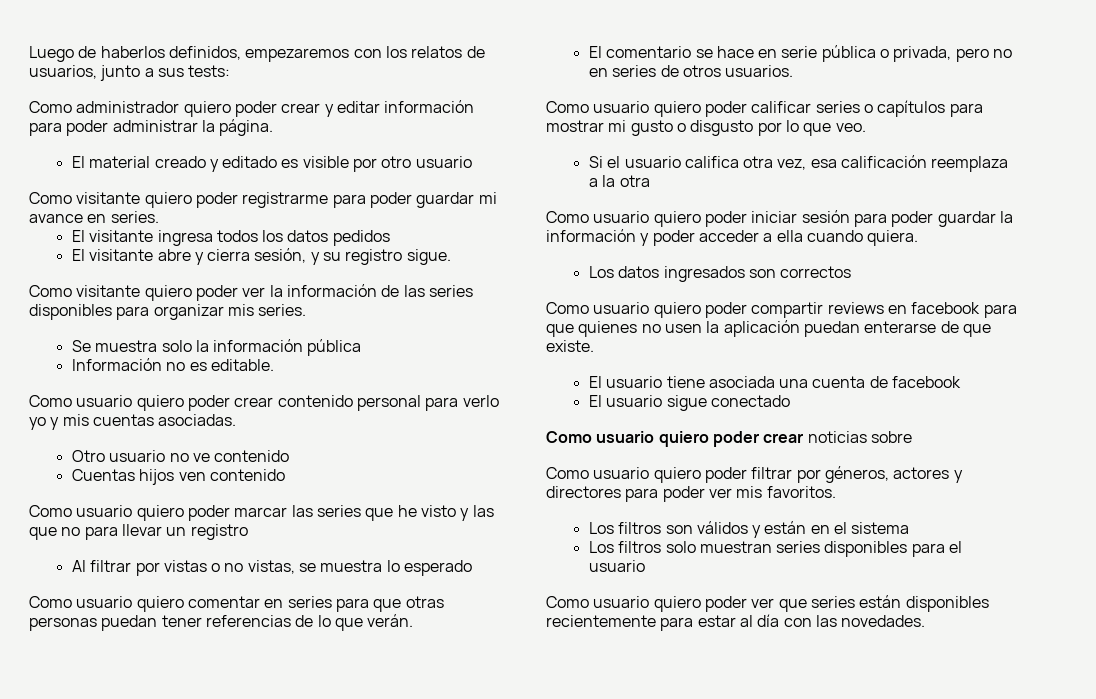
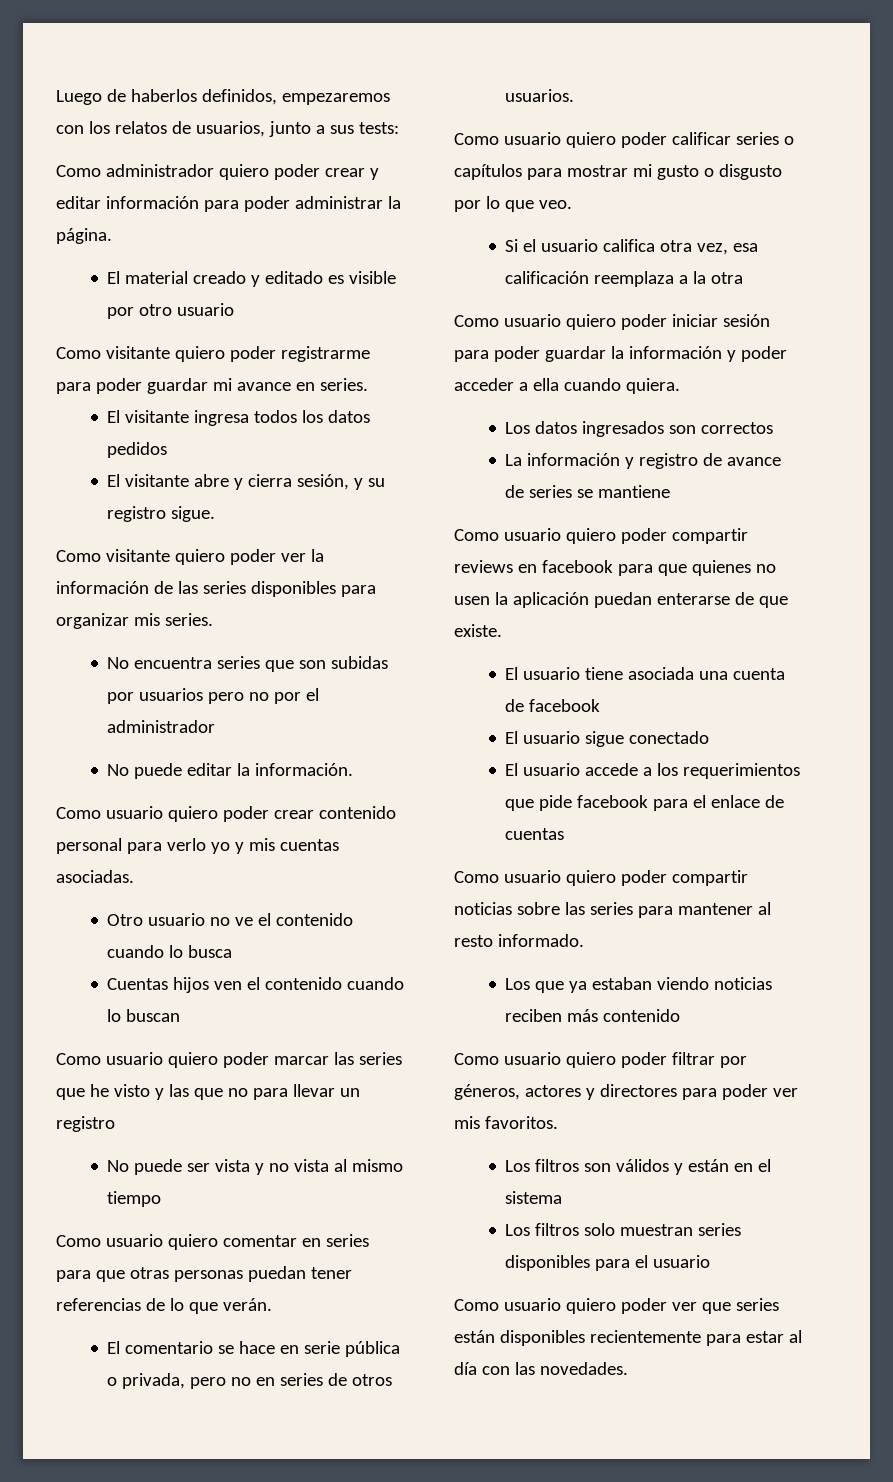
- Se muestra solo la información pública
- Información no es editable.
+ No encuentra series que son subidas por usuarios pero no por el administrador
+ No puede editar la información.
- Otro usuario no ve contenido
+ Otro usuario no ve el contenido cuando lo busca
- Cuentas hijos ven contenido
+ Cuentas hijos ven el contenido cuando lo buscan
- Al filtrar por vistas o no vistas, se muestra lo esperado
+ No puede ser vista y no vista al mismo tiempo
+ La información y registro de avance de series se mantiene
- Como usuario quiero poder crear noticias sobre
+ El usuario accede a los requerimientos que pide facebook para el enlace de cuentas
+ Como usuario quiero poder compartir noticias sobre las series para mantener al resto informado.
+ Los que ya estaban viendo noticias reciben más contenido

